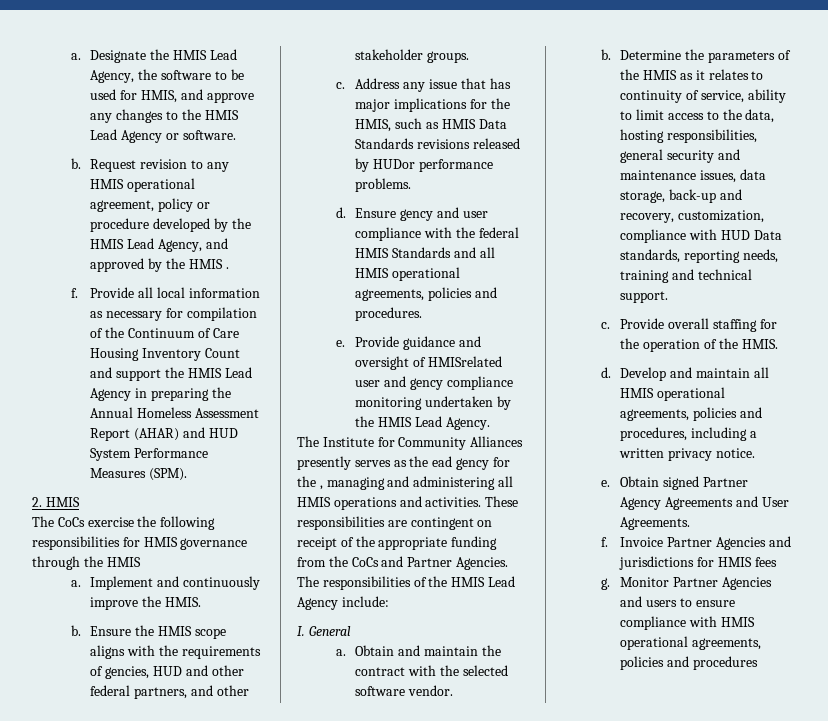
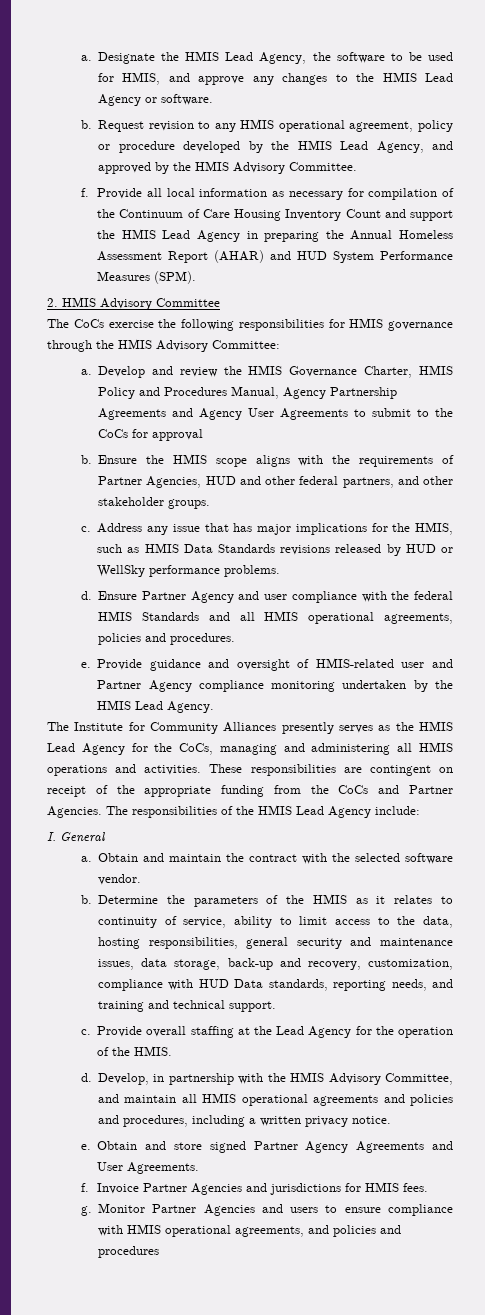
- Request revision to any HMIS operational agreement, policy or procedure developed by the HMIS Lead Agency, and approved by the HMIS .
+ Request revision to any HMIS operational agreement, policy or procedure developed by the HMIS Lead Agency, and approved by the HMIS Advisory Committee.
- 2. HMIS
+ 2. HMIS Advisory Committee
- The CoCs exercise the following responsibilities for HMIS governance through the HMIS
- a. Implement and continuously improve the HMIS.
+ The CoCs exercise the following responsibilities for HMIS governance through the HMIS Advisory Committee:
+ a. Develop and review the HMIS Governance Charter, HMIS Policy and Procedures Manual, Agency Partnership Agreements and Agency User Agreements to submit to the CoCs for approval
- Ensure the HMIS scope aligns with the requirements of gencies, HUD and other federal partners, and other stakeholder groups.
+ Ensure the HMIS scope aligns with the requirements of Partner Agencies, HUD and other federal partners, and other stakeholder groups.
- Address any issue that has major implications for the HMIS, such as HMIS Data Standards revisions released by HUDor performance problems.
+ Address any issue that has major implications for the HMIS, such as HMIS Data Standards revisions released by HUD or WellSky performance problems.
- Ensure gency and user compliance with the federal HMIS Standards and all HMIS operational agreements, policies and procedures.
+ Ensure Partner Agency and user compliance with the federal HMIS Standards and all HMIS operational agreements, policies and procedures.
- Provide guidance and oversight of HMISrelated user and gency compliance monitoring undertaken by the HMIS Lead Agency.
+ Provide guidance and oversight of HMIS-related user and Partner Agency compliance monitoring undertaken by the HMIS Lead Agency.
- The Institute for Community Alliances presently serves as the ead gency for the , managing and administering all HMIS operations and activities.
+ The Institute for Community Alliances presently serves as the HMIS Lead Agency for the CoCs, managing and administering all HMIS operations and activities.
- Determine the parameters of the HMIS as it relates to continuity of service, ability to limit access to the data, hosting responsibilities, general security and maintenance issues, data storage, back-up and recovery, customization, compliance with HUD Data standards, reporting needs, training and technical support.
+ Determine the parameters of the HMIS as it relates to continuity of service, ability to limit access to the data, hosting responsibilities, general security and maintenance issues, data storage, back-up and recovery, customization, compliance with HUD Data standards, reporting needs, and training and technical support.
- Provide overall staffing for the operation of the HMIS.
+ Provide overall staffing at the Lead Agency for the operation of the HMIS.
- Develop and maintain all HMIS operational agreements, policies and procedures, including a written privacy notice.
+ Develop, in partnership with the HMIS Advisory Committee, and maintain all HMIS operational agreements and policies and procedures, including a written privacy notice.
- Obtain signed Partner Agency Agreements and User Agreements.
+ Obtain and store signed Partner Agency Agreements and User Agreements.
- Invoice Partner Agencies and jurisdictions for HMIS fees
+ Invoice Partner Agencies and jurisdictions for HMIS fees.
- Monitor Partner Agencies and users to ensure compliance with HMIS operational agreements, policies and procedures
+ Monitor Partner Agencies and users to ensure compliance with HMIS operational agreements, and policies and procedures

